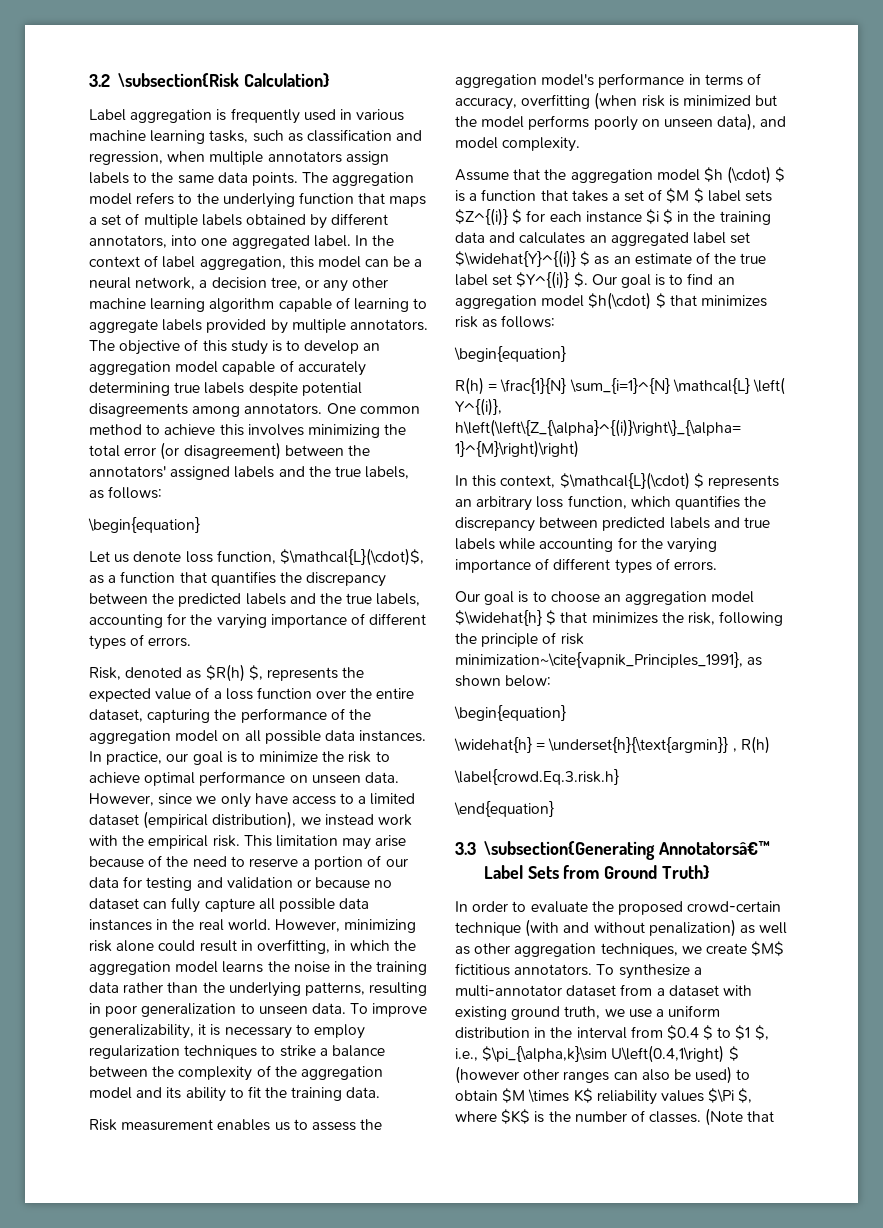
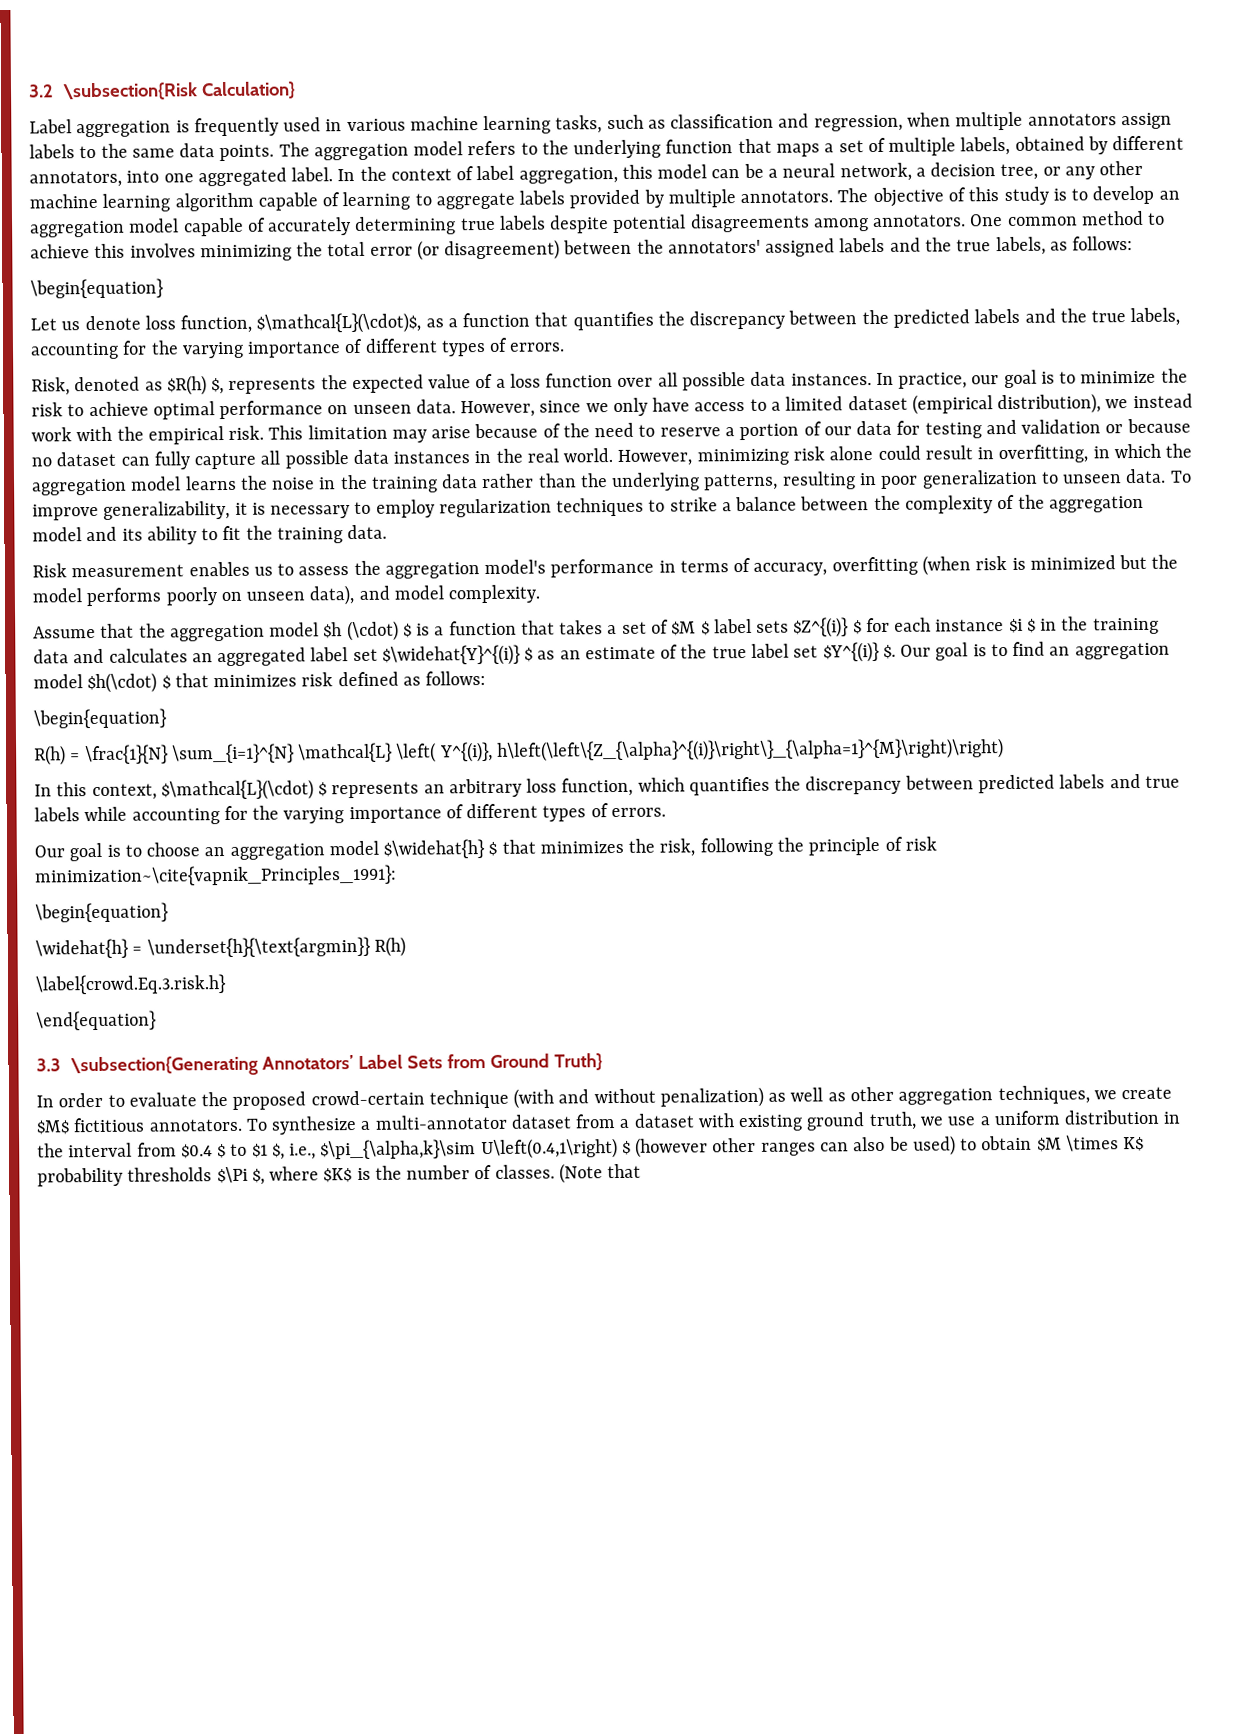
- The aggregation model refers to the underlying function that maps a set of multiple labels obtained by different annotators, into one aggregated label.
+ The aggregation model refers to the underlying function that maps a set of multiple labels, obtained by different annotators, into one aggregated label.
- Risk, denoted as $R(h) $, represents the expected value of a loss function over the entire dataset, capturing the performance of the aggregation model on all possible data instances.
+ Risk, denoted as $R(h) $, represents the expected value of a loss function over all possible data instances.
- Our goal is to find an aggregation model $h(\cdot) $ that minimizes risk as follows:
+ Our goal is to find an aggregation model $h(\cdot) $ that minimizes risk defined as follows:
- Our goal is to choose an aggregation model $\widehat{h} $ that minimizes the risk, following the principle of risk minimization~\cite{vapnik_Principles_1991}, as shown below:
+ Our goal is to choose an aggregation model $\widehat{h} $ that minimizes the risk, following the principle of risk minimization~\cite{vapnik_Principles_1991}:
- \widehat{h} = \underset{h}{\text{argmin}} , R(h)
+ \widehat{h} = \underset{h}{\text{argmin}} R(h)
- 3.3 \subsection{Generating Annotatorsâ€™ Label Sets from Ground Truth}
+ 3.3 \subsection{Generating Annotators’ Label Sets from Ground Truth}
- To synthesize a multi-annotator dataset from a dataset with existing ground truth, we use a uniform distribution in the interval from $0.4 $ to $1 $, i.e., $\pi_{\alpha,k}\sim U\left(0.4,1\right) $ (however other ranges can also be used) to obtain $M \times K$ reliability values $\Pi $, where $K$ is the number of classes.
+ To synthesize a multi-annotator dataset from a dataset with existing ground truth, we use a uniform distribution in the interval from $0.4 $ to $1 $, i.e., $\pi_{\alpha,k}\sim U\left(0.4,1\right) $ (however other ranges can also be used) to obtain $M \times K$ probability thresholds $\Pi $, where $K$ is the number of classes.

